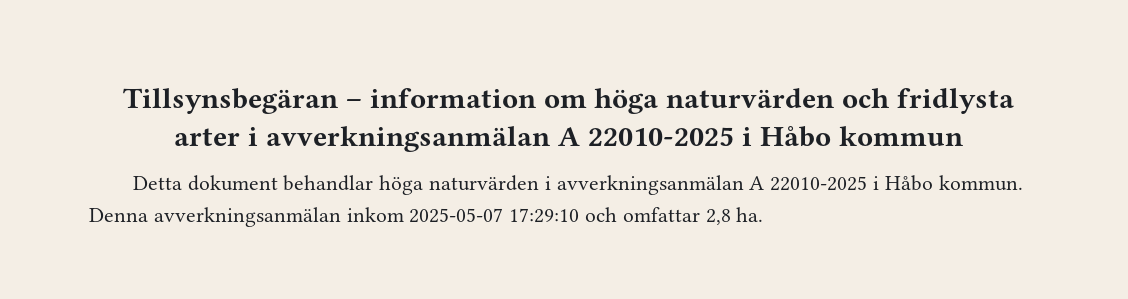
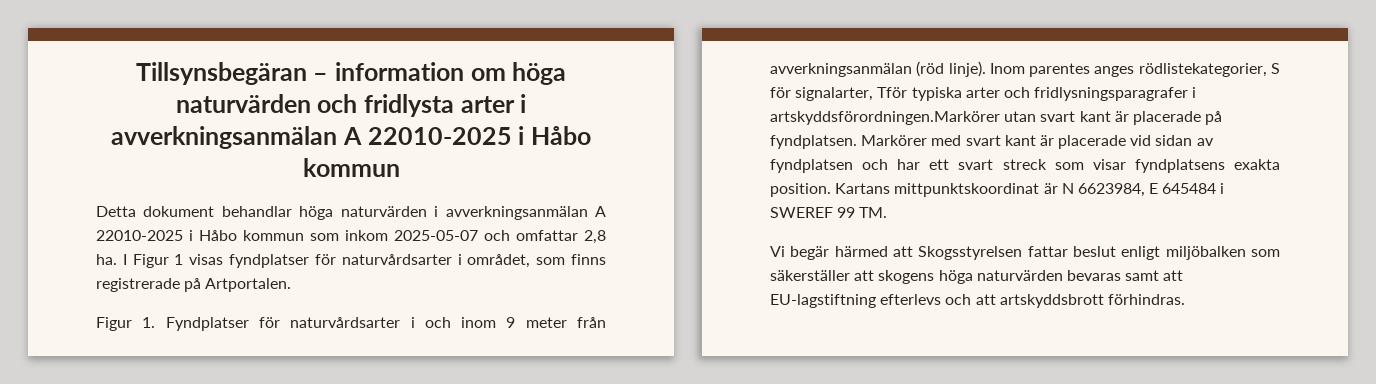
- Detta dokument behandlar höga naturvärden i avverkningsanmälan A 22010-2025 i Håbo kommun. Denna avverkningsanmälan inkom 2025-05-07 17:29:10 och omfattar 2,8 ha.
+ Detta dokument behandlar höga naturvärden i avverkningsanmälan A 22010-2025 i Håbo kommun som inkom 2025-05-07 och omfattar 2,8 ha.
+ I Figur 1 visas fyndplatser för naturvårdsarter i området, som finns registrerade på Artportalen.
+ Figur 1. Fyndplatser för naturvårdsarter i och inom 9 meter från avverkningsanmälan (röd linje). Inom parentes anges rödlistekategorier, S för signalarter, Tför typiska arter och fridlysningsparagrafer i artskyddsförordningen.Markörer utan svart kant är placerade på fyndplatsen. Markörer med svart kant är placerade vid sidan av fyndplatsen och har ett svart streck som visar fyndplatsens exakta position. Kartans mittpunktskoordinat är N 6623984, E 645484 i SWEREF 99 TM.
+ Vi begär härmed att Skogsstyrelsen fattar beslut enligt miljöbalken som säkerställer att skogens höga naturvärden bevaras samt att EU-lagstiftning efterlevs och att artskyddsbrott förhindras.

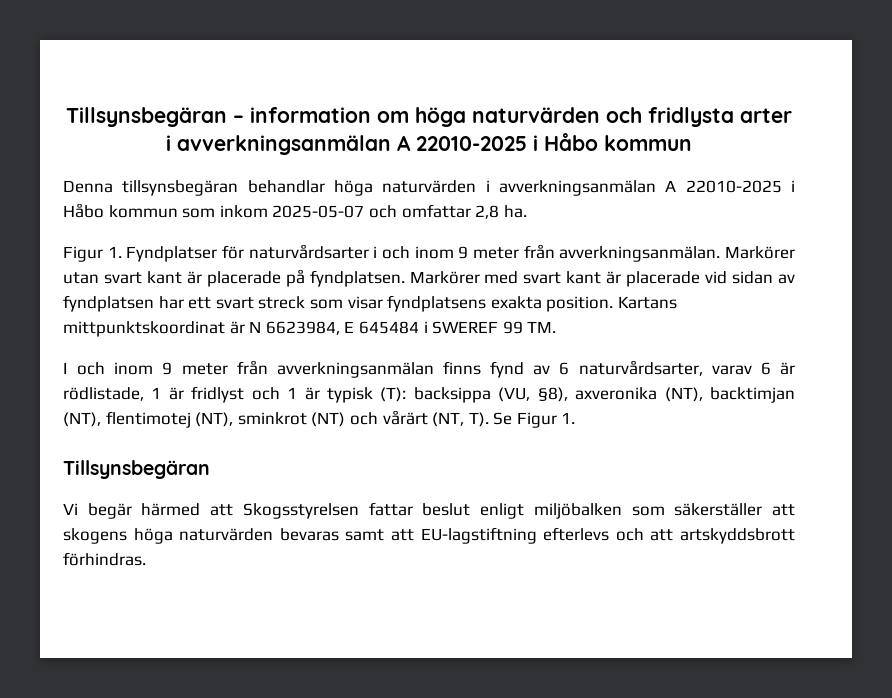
- Detta dokument behandlar höga naturvärden i avverkningsanmälan A 22010-2025 i Håbo kommun som inkom 2025-05-07 och omfattar 2,8 ha. I Figur 1 visas fyndplatser för naturvårdsarter i området, som finns registrerade på Artportalen.
+ Denna tillsynsbegäran behandlar höga naturvärden i avverkningsanmälan A 22010-2025 i Håbo kommun som inkom 2025-05-07 och omfattar 2,8 ha.
- Figur 1. Fyndplatser för naturvårdsarter i och inom 9 meter från avverkningsanmälan (röd linje). Inom parentes anges rödlistekategorier, S för signalarter, Tför typiska arter och fridlysningsparagrafer i artskyddsförordningen.Markörer utan svart kant är placerade på fyndplatsen.
+ Figur 1. Fyndplatser för naturvårdsarter i och inom 9 meter från avverkningsanmälan. Markörer utan svart kant är placerade på fyndplatsen.
- Markörer med svart kant är placerade vid sidan av fyndplatsen och har ett svart streck som visar fyndplatsens exakta position.
+ Markörer med svart kant är placerade vid sidan av fyndplatsen har ett svart streck som visar fyndplatsens exakta position.
+ I och inom 9 meter från avverkningsanmälan finns fynd av 6 naturvårdsarter, varav 6 är rödlistade, 1 är fridlyst och 1 är typisk (T): backsippa (VU, §8), axveronika (NT), backtimjan (NT), flentimotej (NT), sminkrot (NT) och vårärt (NT, T). Se Figur 1.
+ Tillsynsbegäran

